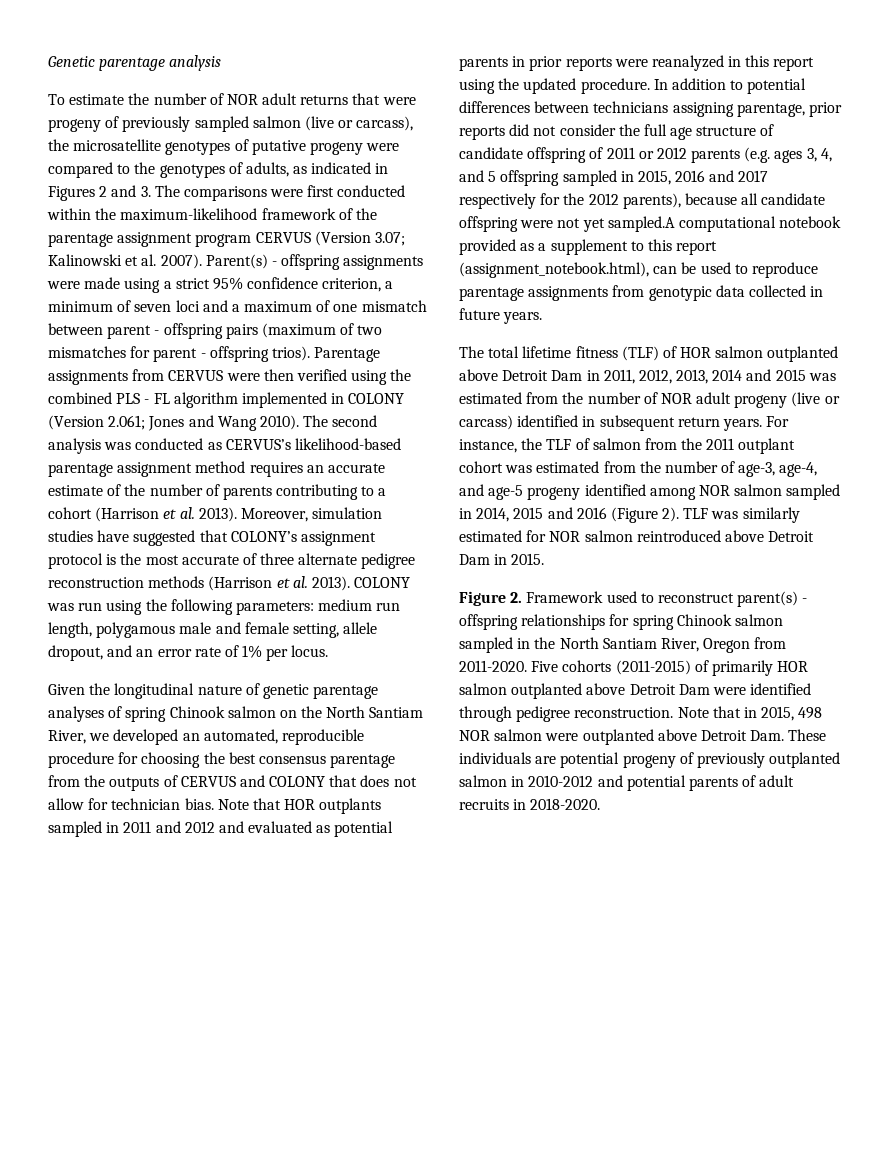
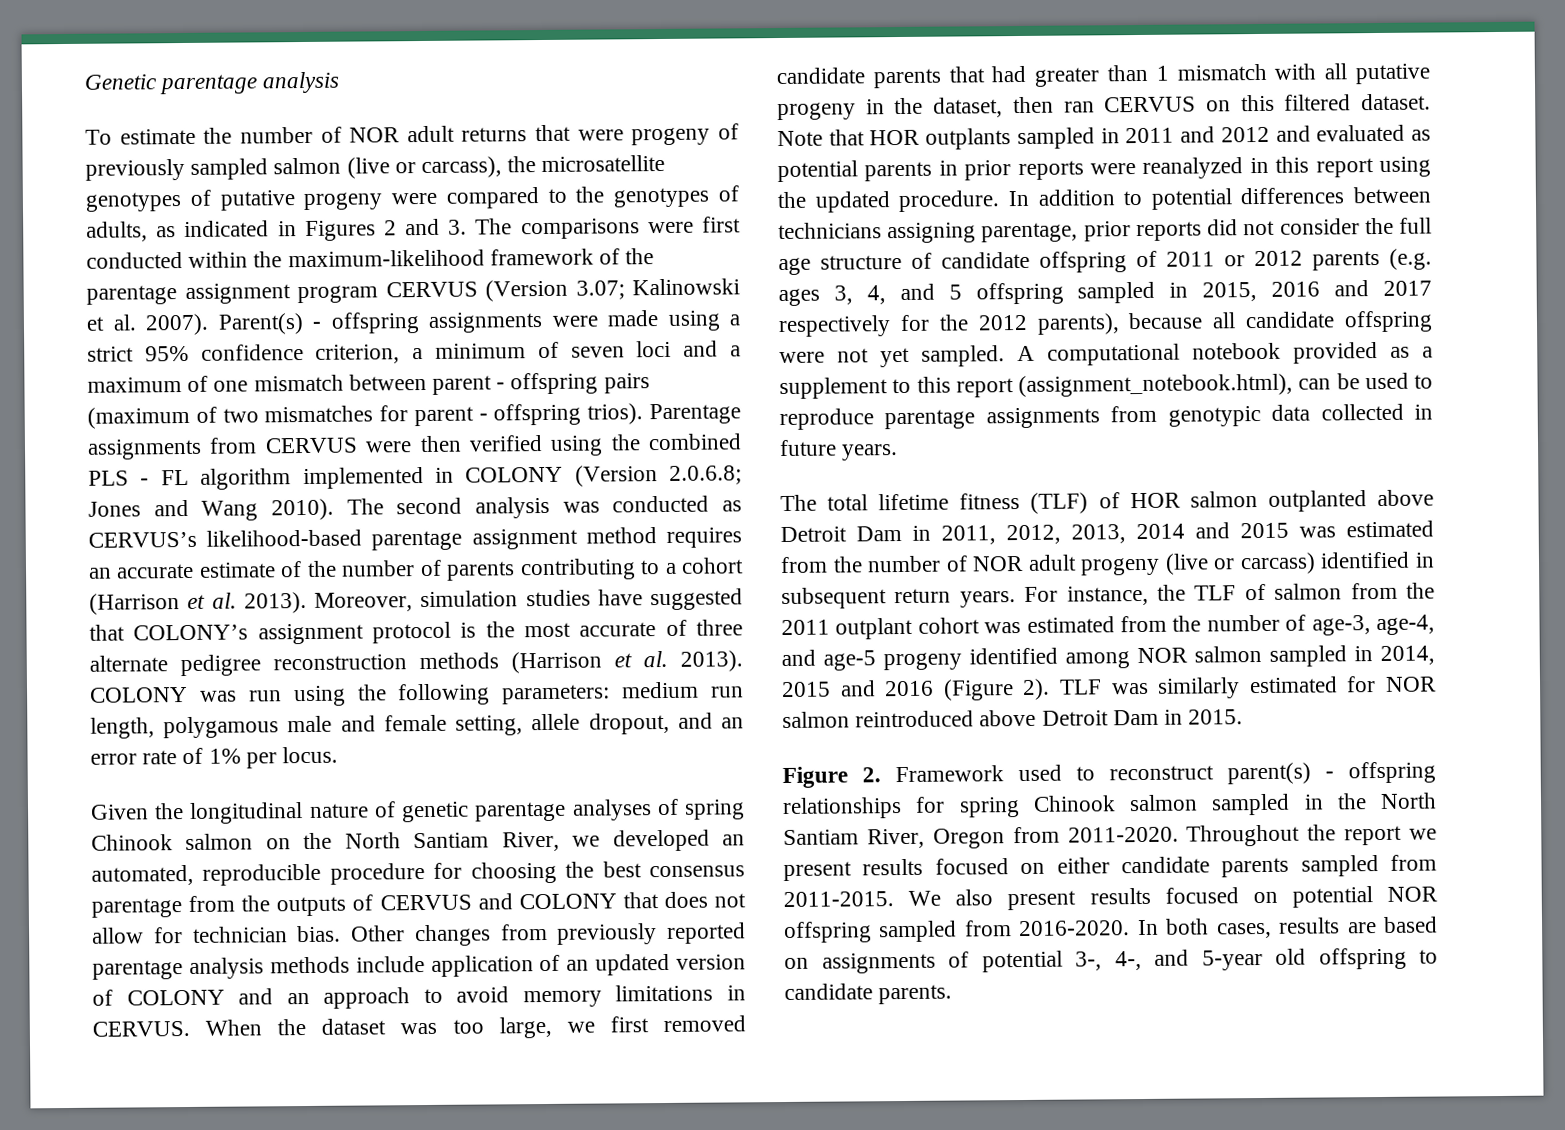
- Parentage assignments from CERVUS were then verified using the combined PLS - FL algorithm implemented in COLONY (Version 2.061; Jones and Wang 2010).
+ Parentage assignments from CERVUS were then verified using the combined PLS - FL algorithm implemented in COLONY (Version 2.0.6.8; Jones and Wang 2010).
+ Other changes from previously reported parentage analysis methods include application of an updated version of COLONY and an approach to avoid memory limitations in CERVUS. When the dataset was too large, we first removed candidate parents that had greater than 1 mismatch with all putative progeny in the dataset, then ran CERVUS on this filtered dataset.
- In addition to potential differences between technicians assigning parentage, prior reports did not consider the full age structure of candidate offspring of 2011 or 2012 parents (e.g. ages 3, 4, and 5 offspring sampled in 2015, 2016 and 2017 respectively for the 2012 parents), because all candidate offspring were not yet sampled.A computational notebook provided as a supplement to this report (assignment_notebook.html), can be used to reproduce parentage assignments from genotypic data collected in future years.
+ In addition to potential differences between technicians assigning parentage, prior reports did not consider the full age structure of candidate offspring of 2011 or 2012 parents (e.g. ages 3, 4, and 5 offspring sampled in 2015, 2016 and 2017 respectively for the 2012 parents), because all candidate offspring were not yet sampled. A computational notebook provided as a supplement to this report (assignment_notebook.html), can be used to reproduce parentage assignments from genotypic data collected in future years.
- Five cohorts (2011-2015) of primarily HOR salmon outplanted above Detroit Dam were identified through pedigree reconstruction. Note that in 2015, 498 NOR salmon were outplanted above Detroit Dam. These individuals are potential progeny of previously outplanted salmon in 2010-2012 and potential parents of adult recruits in 2018-2020.
+ Throughout the report we present results focused on either candidate parents sampled from 2011-2015. We also present results focused on potential NOR offspring sampled from 2016-2020. In both cases, results are based on assignments of potential 3-, 4-, and 5-year old offspring to candidate parents.

